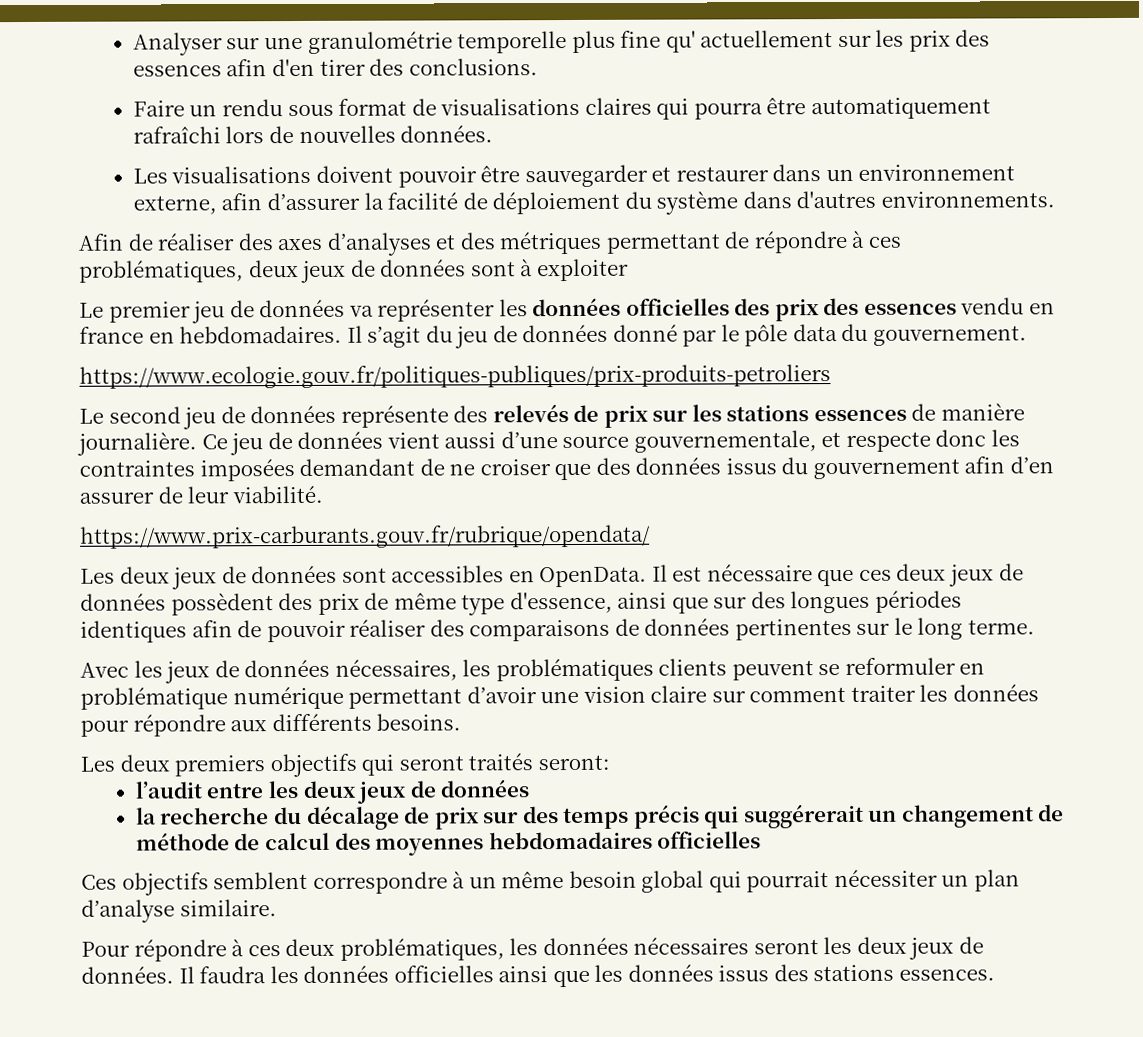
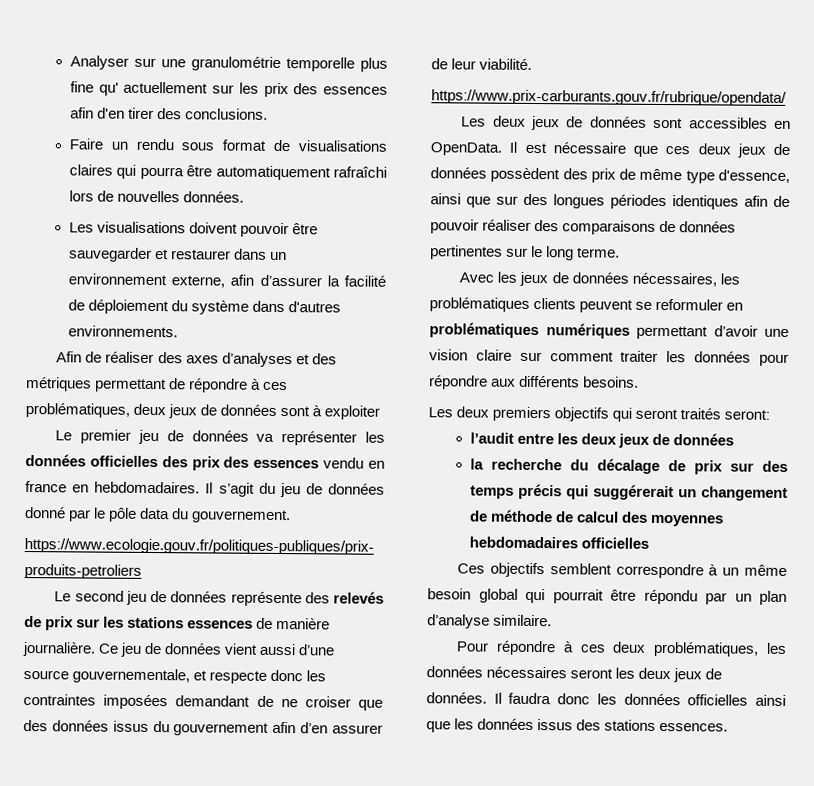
- Avec les jeux de données nécessaires, les problématiques clients peuvent se reformuler en problématique numérique permettant d’avoir une vision claire sur comment traiter les données pour répondre aux différents besoins.
+ Avec les jeux de données nécessaires, les problématiques clients peuvent se reformuler en problématiques numériques permettant d’avoir une vision claire sur comment traiter les données pour répondre aux différents besoins.
- Ces objectifs semblent correspondre à un même besoin global qui pourrait nécessiter un plan d’analyse similaire.
+ Ces objectifs semblent correspondre à un même besoin global qui pourrait être répondu par un plan d’analyse similaire.
- Il faudra les données officielles ainsi que les données issus des stations essences.
+ Il faudra donc les données officielles ainsi que les données issus des stations essences.

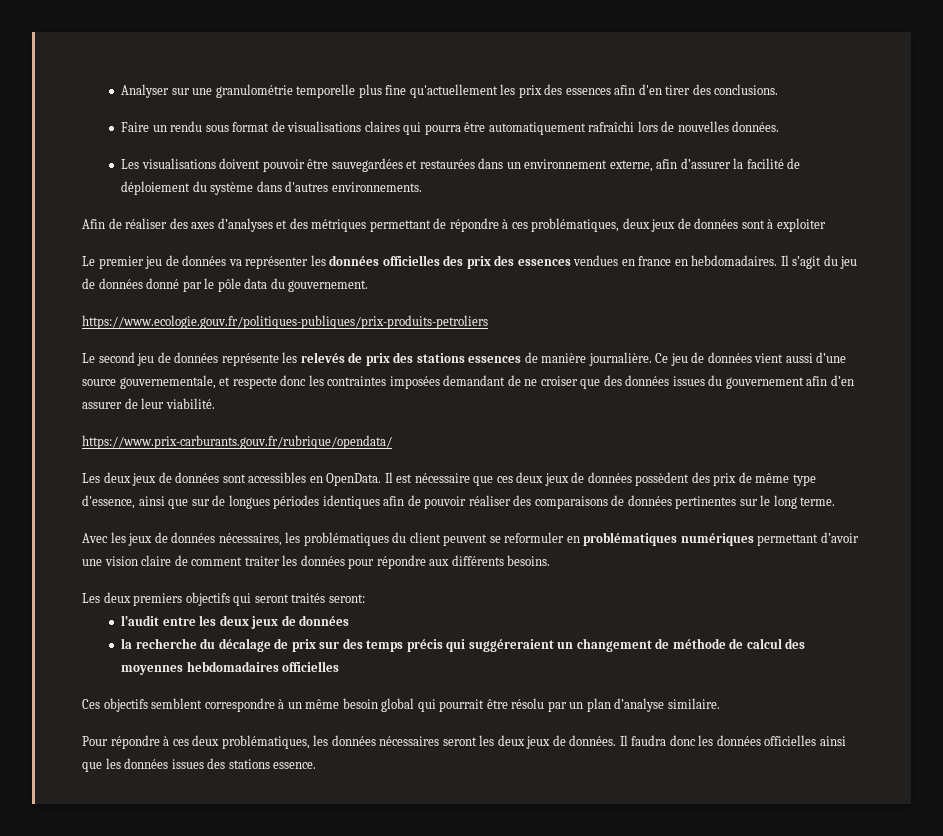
- Analyser sur une granulométrie temporelle plus fine qu' actuellement sur les prix des essences afin d'en tirer des conclusions.
+ Analyser sur une granulométrie temporelle plus fine qu'actuellement les prix des essences afin d'en tirer des conclusions.
- Les visualisations doivent pouvoir être sauvegarder et restaurer dans un environnement externe, afin d’assurer la facilité de déploiement du système dans d'autres environnements.
+ Les visualisations doivent pouvoir être sauvegardées et restaurées dans un environnement externe, afin d’assurer la facilité de déploiement du système dans d'autres environnements.
- Le premier jeu de données va représenter les données officielles des prix des essences vendu en france en hebdomadaires.
+ Le premier jeu de données va représenter les données officielles des prix des essences vendues en france en hebdomadaires.
- Le second jeu de données représente des relevés de prix sur les stations essences de manière journalière.
+ Le second jeu de données représente les relevés de prix des stations essences de manière journalière.
- Ce jeu de données vient aussi d’une source gouvernementale, et respecte donc les contraintes imposées demandant de ne croiser que des données issus du gouvernement afin d’en assurer de leur viabilité.
+ Ce jeu de données vient aussi d’une source gouvernementale, et respecte donc les contraintes imposées demandant de ne croiser que des données issues du gouvernement afin d’en assurer de leur viabilité.
- Il est nécessaire que ces deux jeux de données possèdent des prix de même type d'essence, ainsi que sur des longues périodes identiques afin de pouvoir réaliser des comparaisons de données pertinentes sur le long terme.
+ Il est nécessaire que ces deux jeux de données possèdent des prix de même type d'essence, ainsi que sur de longues périodes identiques afin de pouvoir réaliser des comparaisons de données pertinentes sur le long terme.
- Avec les jeux de données nécessaires, les problématiques clients peuvent se reformuler en problématiques numériques permettant d’avoir une vision claire sur comment traiter les données pour répondre aux différents besoins.
+ Avec les jeux de données nécessaires, les problématiques du client peuvent se reformuler en problématiques numériques permettant d’avoir une vision claire de comment traiter les données pour répondre aux différents besoins.
- la recherche du décalage de prix sur des temps précis qui suggérerait un changement de méthode de calcul des moyennes hebdomadaires officielles
+ la recherche du décalage de prix sur des temps précis qui suggéreraient un changement de méthode de calcul des moyennes hebdomadaires officielles
- Ces objectifs semblent correspondre à un même besoin global qui pourrait être répondu par un plan d’analyse similaire.
+ Ces objectifs semblent correspondre à un même besoin global qui pourrait être résolu par un plan d’analyse similaire.
- Il faudra donc les données officielles ainsi que les données issus des stations essences.
+ Il faudra donc les données officielles ainsi que les données issues des stations essence.

